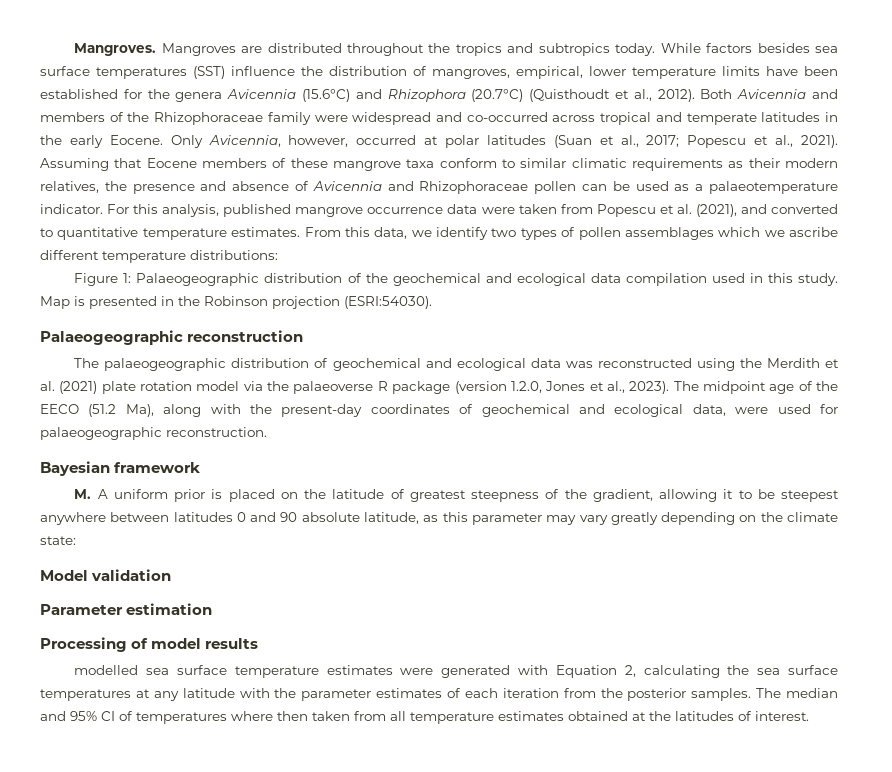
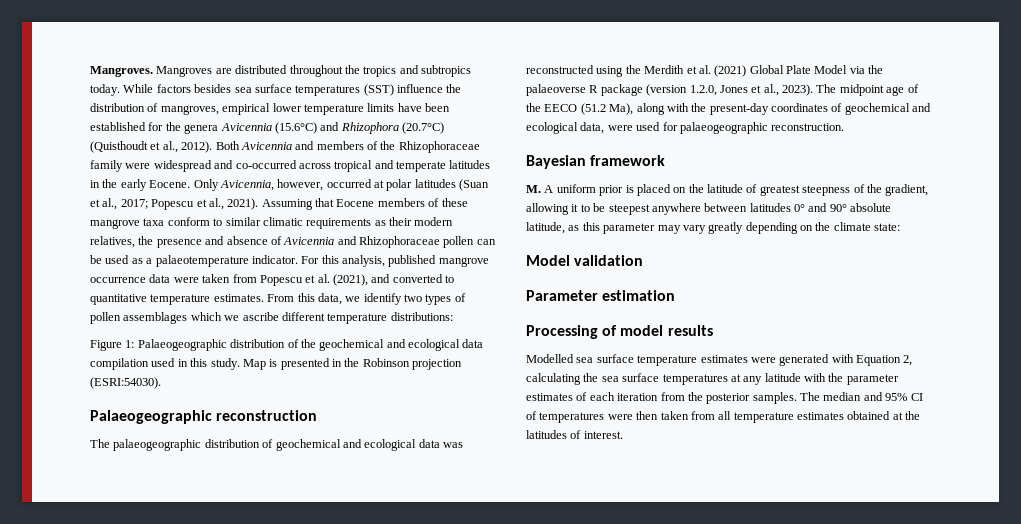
- While factors besides sea surface temperatures (SST) influence the distribution of mangroves, empirical, lower temperature limits have been established for the genera Avicennia (15.6°C) and Rhizophora (20.7°C) (Quisthoudt et al., 2012).
+ While factors besides sea surface temperatures (SST) influence the distribution of mangroves, empirical lower temperature limits have been established for the genera Avicennia (15.6°C) and Rhizophora (20.7°C) (Quisthoudt et al., 2012).
- The palaeogeographic distribution of geochemical and ecological data was reconstructed using the Merdith et al. (2021) plate rotation model via the palaeoverse R package (version 1.2.0, Jones et al., 2023).
+ The palaeogeographic distribution of geochemical and ecological data was reconstructed using the Merdith et al. (2021) Global Plate Model via the palaeoverse R package (version 1.2.0, Jones et al., 2023).
- M. A uniform prior is placed on the latitude of greatest steepness of the gradient, allowing it to be steepest anywhere between latitudes 0 and 90 absolute latitude, as this parameter may vary greatly depending on the climate state:
+ M. A uniform prior is placed on the latitude of greatest steepness of the gradient, allowing it to be steepest anywhere between latitudes 0° and 90° absolute latitude, as this parameter may vary greatly depending on the climate state:
- modelled sea surface temperature estimates were generated with Equation 2, calculating the sea surface temperatures at any latitude with the parameter estimates of each iteration from the posterior samples.
+ Modelled sea surface temperature estimates were generated with Equation 2, calculating the sea surface temperatures at any latitude with the parameter estimates of each iteration from the posterior samples.
- The median and 95% CI of temperatures where then taken from all temperature estimates obtained at the latitudes of interest.
+ The median and 95% CI of temperatures were then taken from all temperature estimates obtained at the latitudes of interest.

